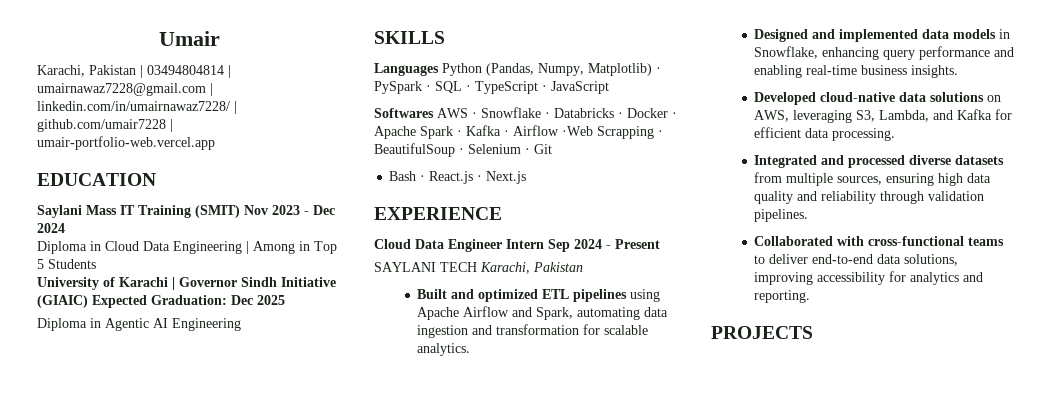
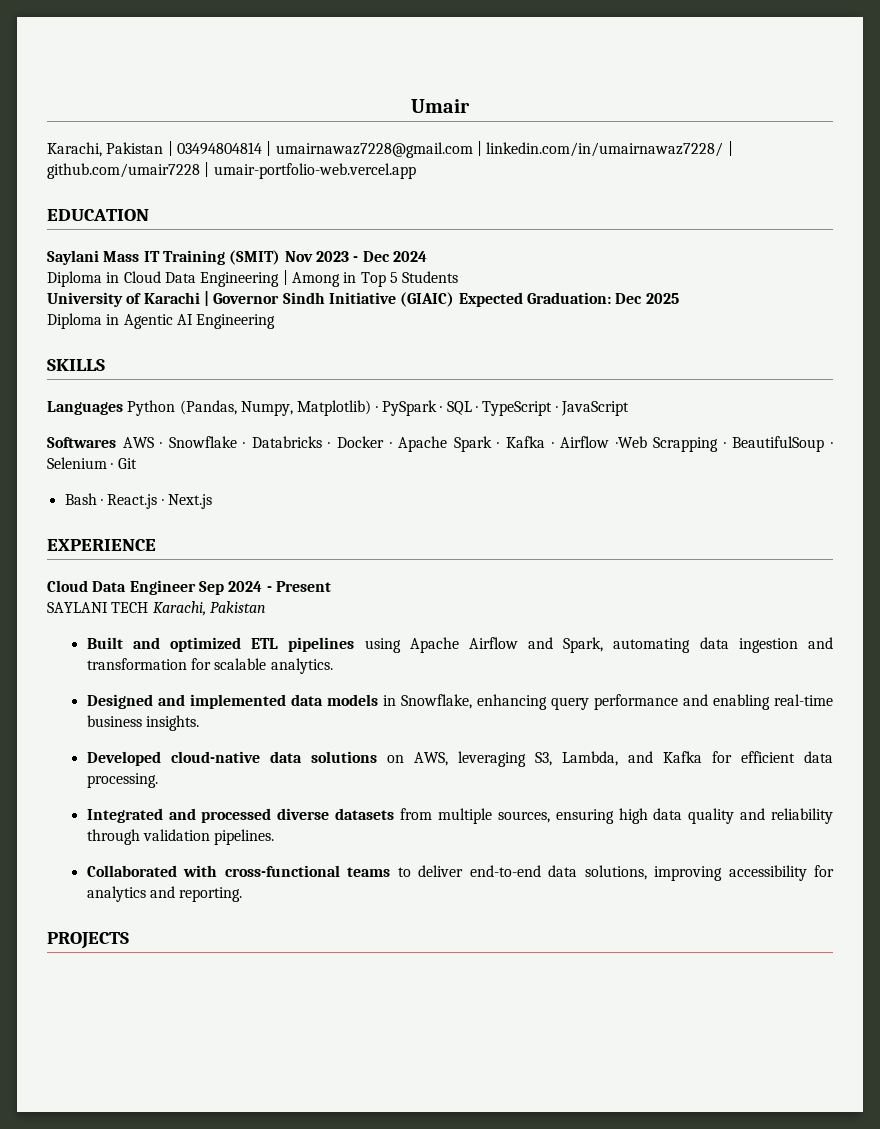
- Cloud Data Engineer Intern Sep 2024 - Present
+ Cloud Data Engineer Sep 2024 - Present

